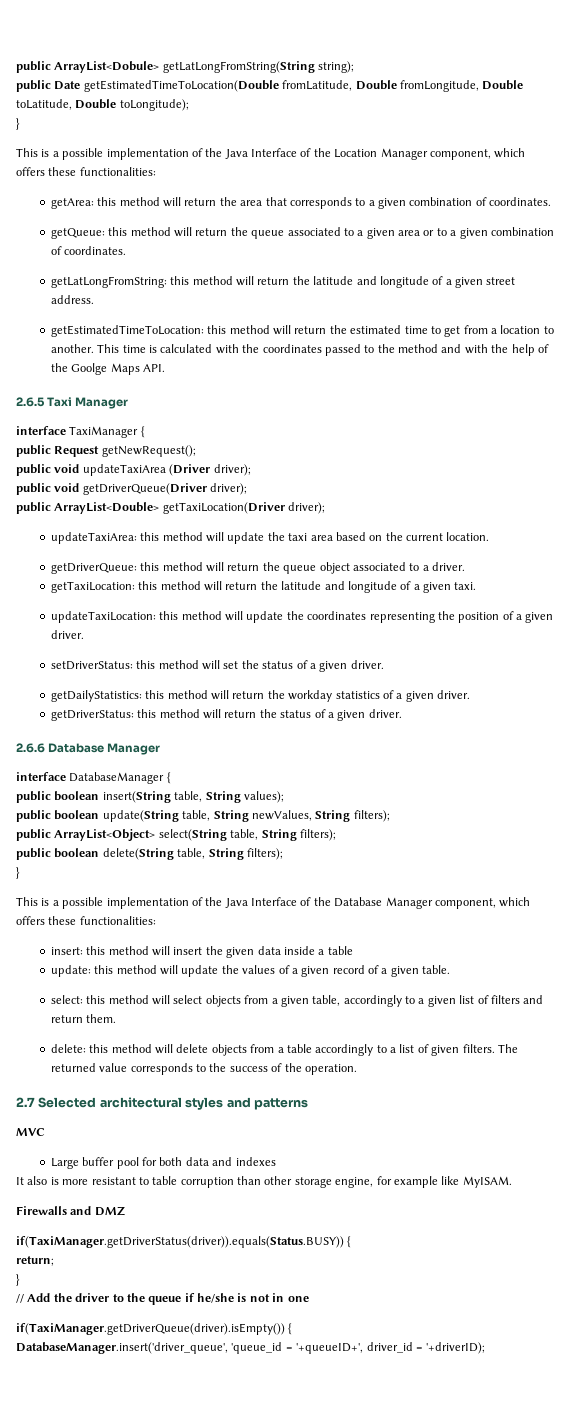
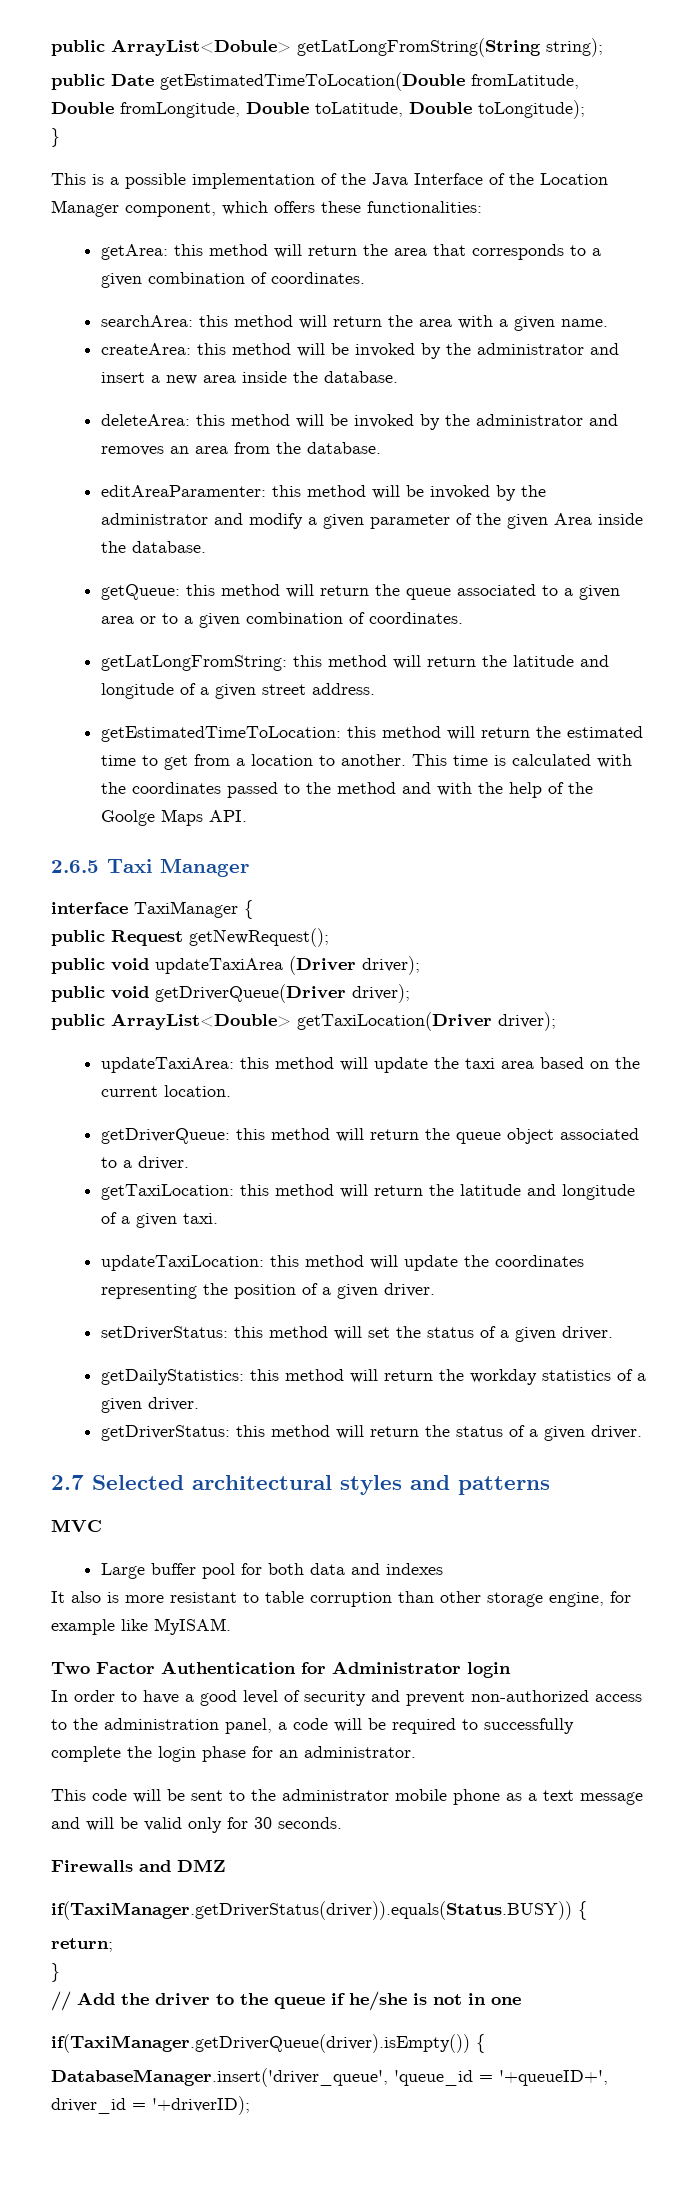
+ searchArea: this method will return the area with a given name.
+ createArea: this method will be invoked by the administrator and insert a new area inside the database.
+ deleteArea: this method will be invoked by the administrator and removes an area from the database.
+ editAreaParamenter: this method will be invoked by the administrator and modify a given parameter of the given Area inside the database.
- 2.6.6 Database Manager
- interface DatabaseManager {
- public boolean insert(String table, String values);
- public boolean update(String table, String newValues, String filters);
- public ArrayList<Object> select(String table, String filters);
- public boolean delete(String table, String filters);
- }
- This is a possible implementation of the Java Interface of the Database Manager component, which offers these functionalities:
- insert: this method will insert the given data inside a table
- update: this method will update the values of a given record of a given table.
- select: this method will select objects from a given table, accordingly to a given list of filters and return them.
- delete: this method will delete objects from a table accordingly to a list of given filters. The returned value corresponds to the success of the operation.
+ Two Factor Authentication for Administrator login
+ In order to have a good level of security and prevent non-authorized access to the administration panel, a code will be required to successfully complete the login phase for an administrator.
+ This code will be sent to the administrator mobile phone as a text message and will be valid only for 30 seconds.

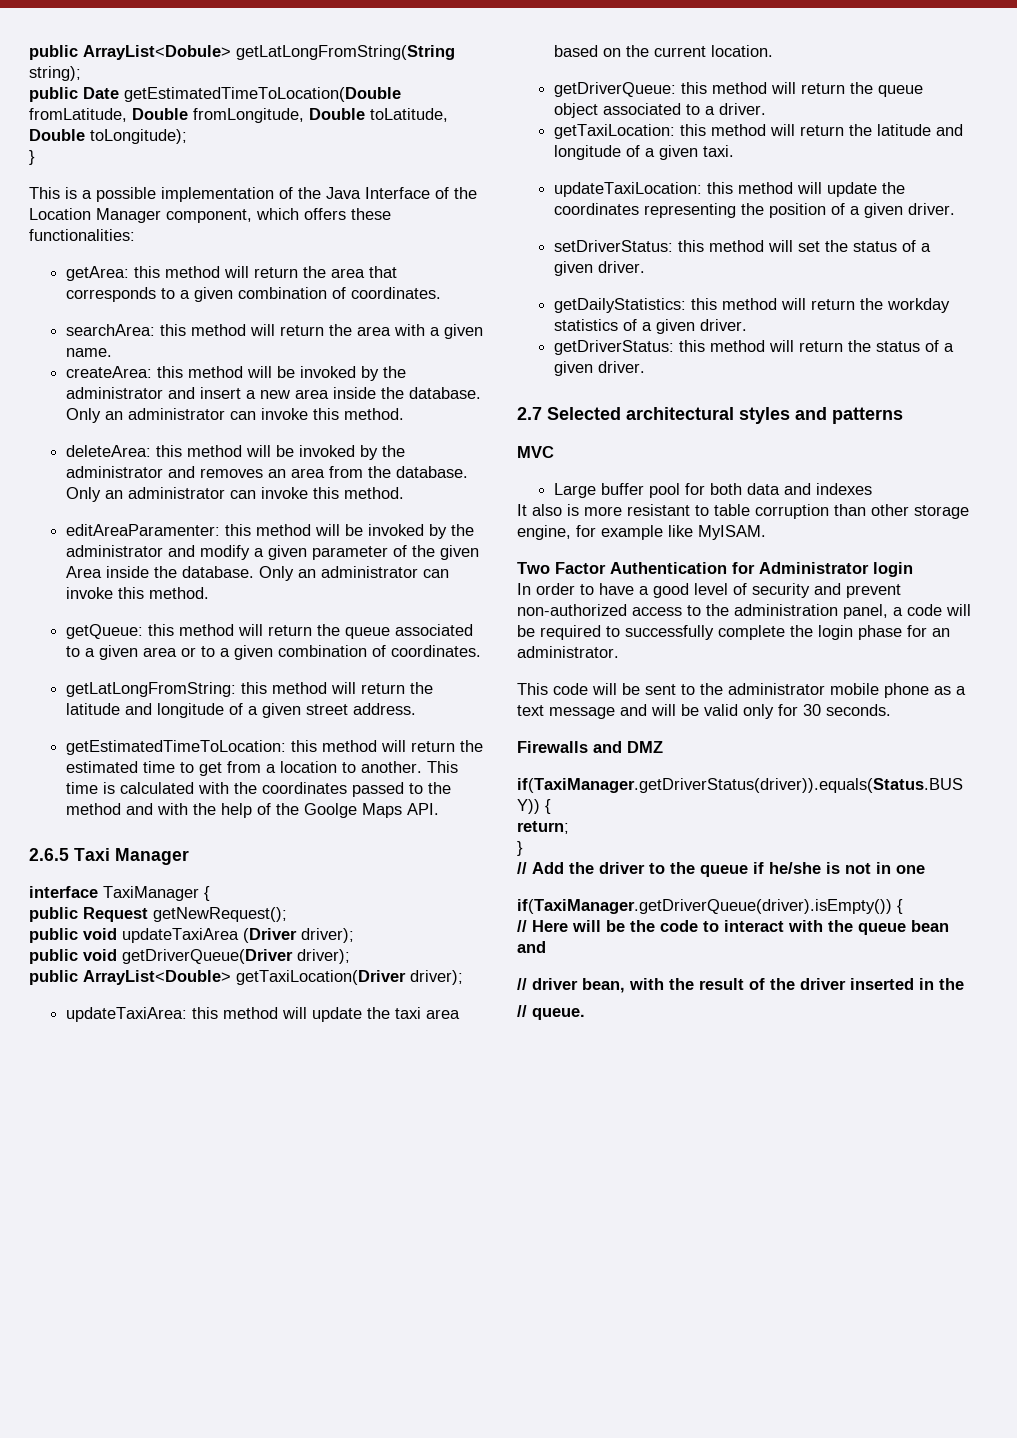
- createArea: this method will be invoked by the administrator and insert a new area inside the database.
+ createArea: this method will be invoked by the administrator and insert a new area inside the database. Only an administrator can invoke this method.
- deleteArea: this method will be invoked by the administrator and removes an area from the database.
+ deleteArea: this method will be invoked by the administrator and removes an area from the database. Only an administrator can invoke this method.
- editAreaParamenter: this method will be invoked by the administrator and modify a given parameter of the given Area inside the database.
+ editAreaParamenter: this method will be invoked by the administrator and modify a given parameter of the given Area inside the database. Only an administrator can invoke this method.
- DatabaseManager.insert('driver_queue', 'queue_id = '+queueID+', driver_id = '+driverID);
+ // Here will be the code to interact with the queue bean and
+ // driver bean, with the result of the driver inserted in the
+ // queue.

